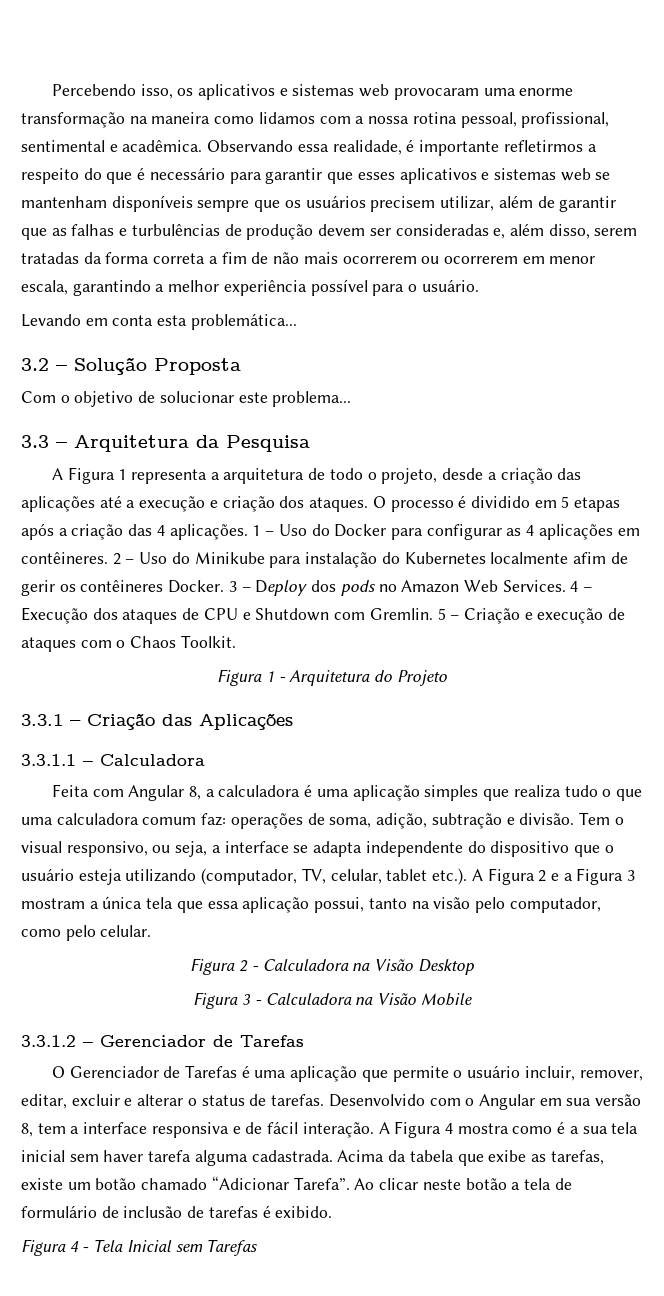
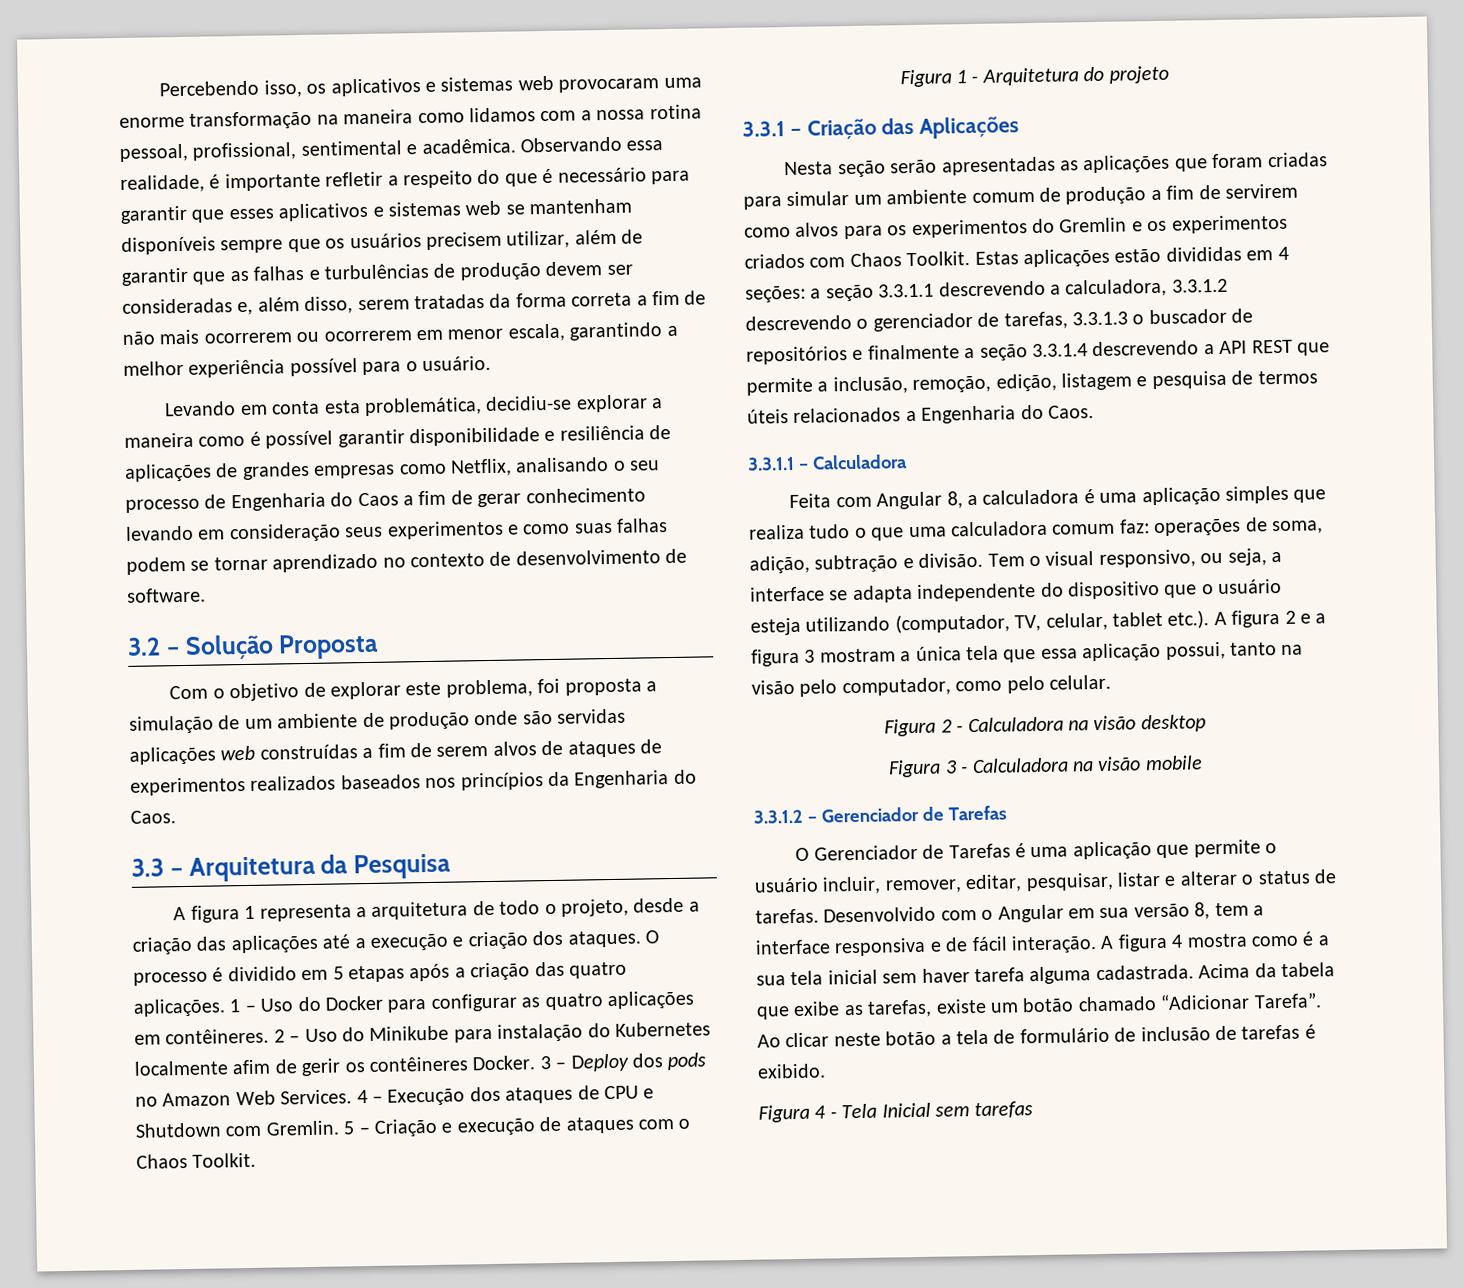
- Observando essa realidade, é importante refletirmos a respeito do que é necessário para garantir que esses aplicativos e sistemas web se mantenham disponíveis sempre que os usuários precisem utilizar, além de garantir que as falhas e turbulências de produção devem ser consideradas e, além disso, serem tratadas da forma correta a fim de não mais ocorrerem ou ocorrerem em menor escala, garantindo a melhor experiência possível para o usuário.
+ Observando essa realidade, é importante refletir a respeito do que é necessário para garantir que esses aplicativos e sistemas web se mantenham disponíveis sempre que os usuários precisem utilizar, além de garantir que as falhas e turbulências de produção devem ser consideradas e, além disso, serem tratadas da forma correta a fim de não mais ocorrerem ou ocorrerem em menor escala, garantindo a melhor experiência possível para o usuário.
- Levando em conta esta problemática...
+ Levando em conta esta problemática, decidiu-se explorar a maneira como é possível garantir disponibilidade e resiliência de aplicações de grandes empresas como Netflix, analisando o seu processo de Engenharia do Caos a fim de gerar conhecimento levando em consideração seus experimentos e como suas falhas podem se tornar aprendizado no contexto de desenvolvimento de software.
- Com o objetivo de solucionar este problema...
+ Com o objetivo de explorar este problema, foi proposta a simulação de um ambiente de produção onde são servidas aplicações web construídas a fim de serem alvos de ataques de experimentos realizados baseados nos princípios da Engenharia do Caos.
- A Figura 1 representa a arquitetura de todo o projeto, desde a criação das aplicações até a execução e criação dos ataques.
+ A figura 1 representa a arquitetura de todo o projeto, desde a criação das aplicações até a execução e criação dos ataques.
- O processo é dividido em 5 etapas após a criação das 4 aplicações.
+ O processo é dividido em 5 etapas após a criação das quatro aplicações.
- 1 – Uso do Docker para configurar as 4 aplicações em contêineres.
+ 1 – Uso do Docker para configurar as quatro aplicações em contêineres.
- Figura 1 - Arquitetura do Projeto
+ Figura 1 - Arquitetura do projeto
+ Nesta seção serão apresentadas as aplicações que foram criadas para simular um ambiente comum de produção a fim de servirem como alvos para os experimentos do Gremlin e os experimentos criados com Chaos Toolkit. Estas aplicações estão divididas em 4 seções: a seção 3.3.1.1 descrevendo a calculadora, 3.3.1.2 descrevendo o gerenciador de tarefas, 3.3.1.3 o buscador de repositórios e finalmente a seção 3.3.1.4 descrevendo a API REST que permite a inclusão, remoção, edição, listagem e pesquisa de termos úteis relacionados a Engenharia do Caos.
- Tem o visual responsivo, ou seja, a interface se adapta independente do dispositivo que o usuário esteja utilizando (computador, TV, celular, tablet etc.). A Figura 2 e a Figura 3 mostram a única tela que essa aplicação possui, tanto na visão pelo computador, como pelo celular.
+ Tem o visual responsivo, ou seja, a interface se adapta independente do dispositivo que o usuário esteja utilizando (computador, TV, celular, tablet etc.). A figura 2 e a figura 3 mostram a única tela que essa aplicação possui, tanto na visão pelo computador, como pelo celular.
- Figura 2 - Calculadora na Visão Desktop
+ Figura 2 - Calculadora na visão desktop
- Figura 3 - Calculadora na Visão Mobile
+ Figura 3 - Calculadora na visão mobile
- O Gerenciador de Tarefas é uma aplicação que permite o usuário incluir, remover, editar, excluir e alterar o status de tarefas.
+ O Gerenciador de Tarefas é uma aplicação que permite o usuário incluir, remover, editar, pesquisar, listar e alterar o status de tarefas.
- A Figura 4 mostra como é a sua tela inicial sem haver tarefa alguma cadastrada.
+ A figura 4 mostra como é a sua tela inicial sem haver tarefa alguma cadastrada.
- Figura 4 - Tela Inicial sem Tarefas
+ Figura 4 - Tela Inicial sem tarefas

